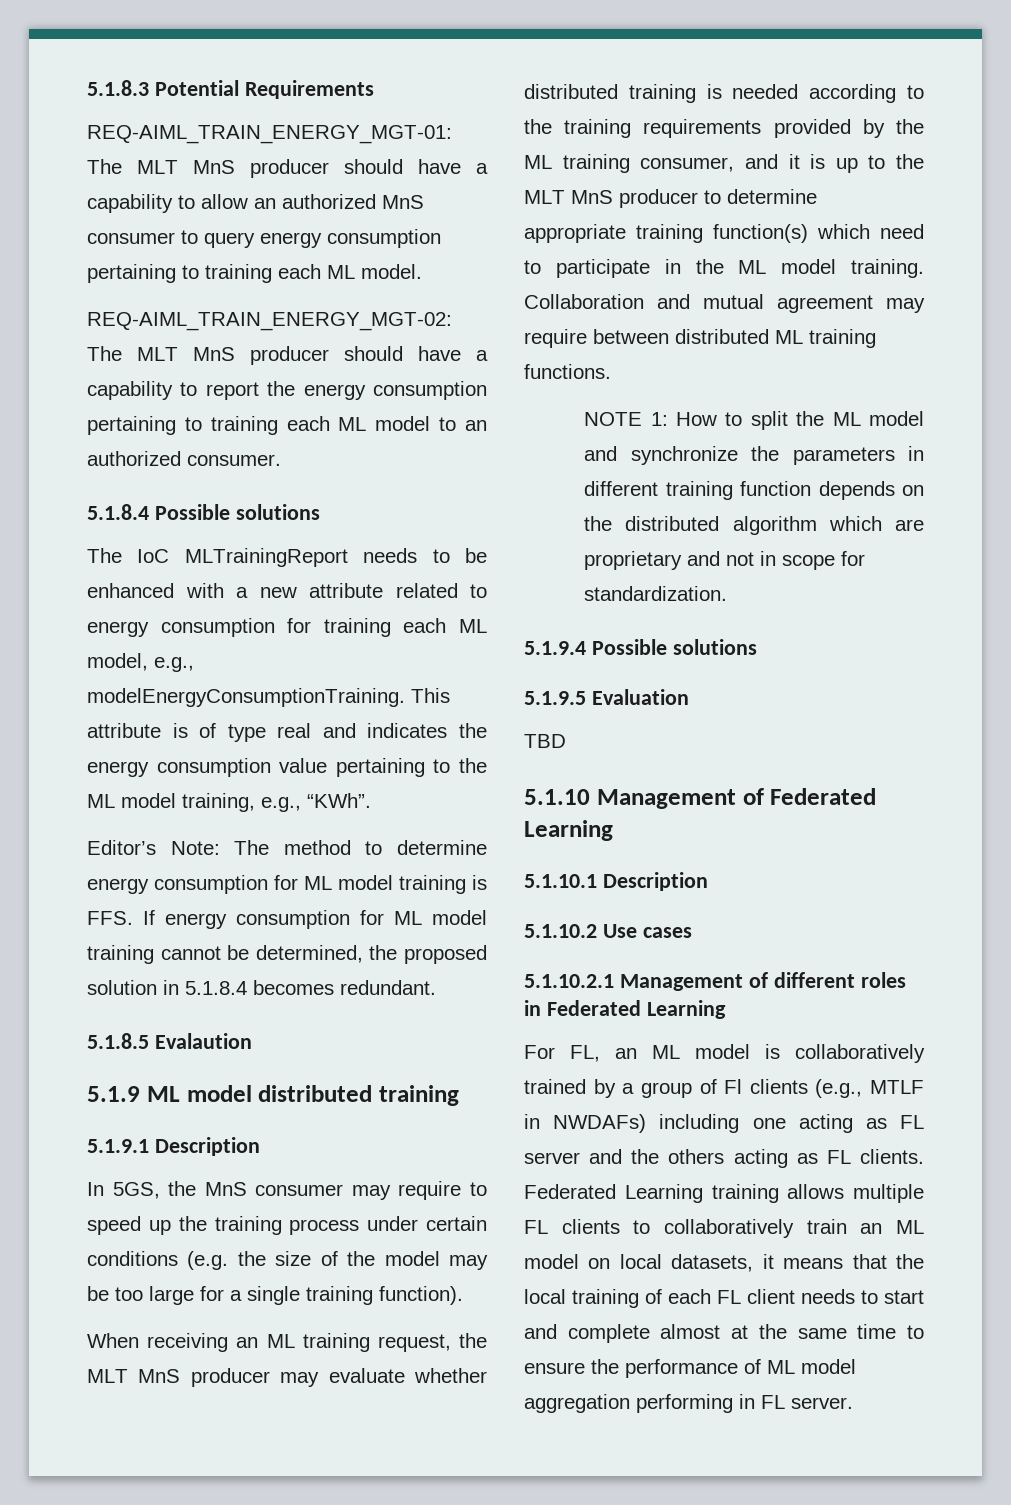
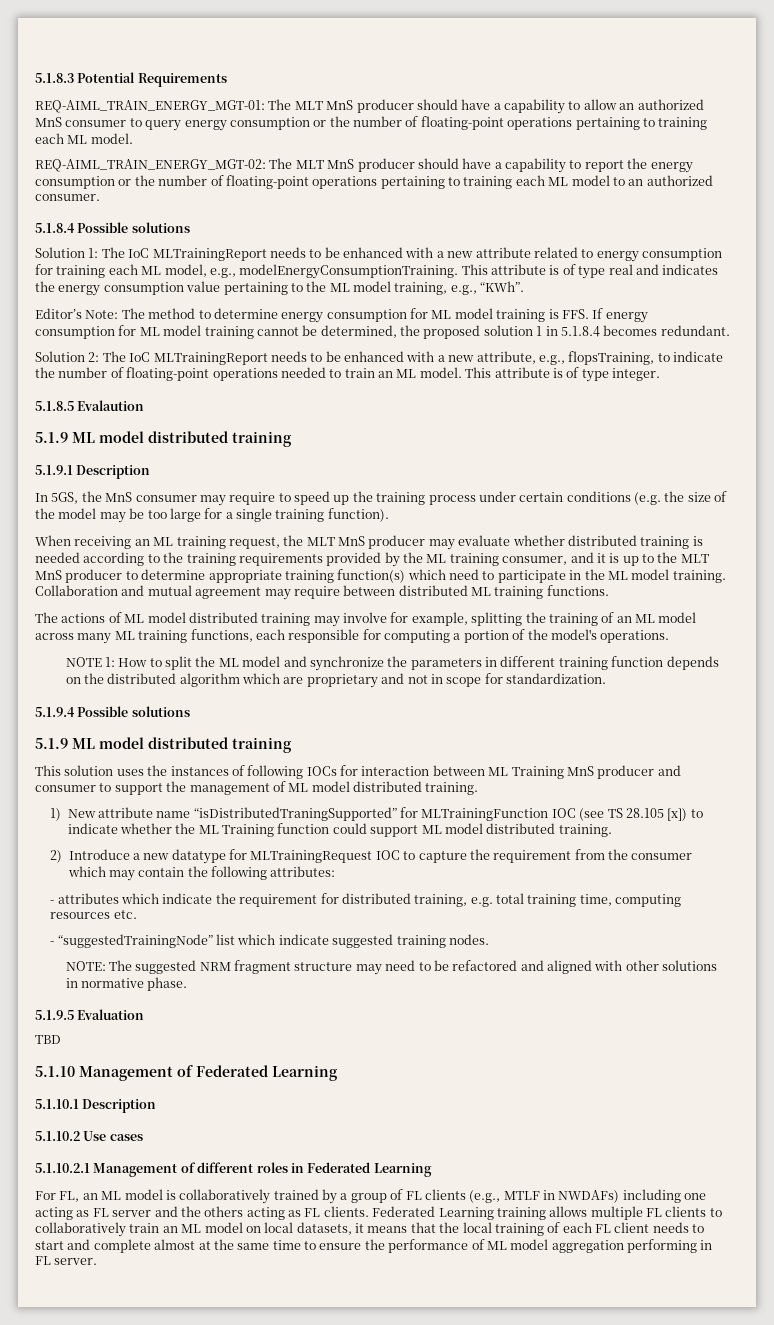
- REQ-AIML_TRAIN_ENERGY_MGT-01: The MLT MnS producer should have a capability to allow an authorized MnS consumer to query energy consumption pertaining to training each ML model.
+ REQ-AIML_TRAIN_ENERGY_MGT-01: The MLT MnS producer should have a capability to allow an authorized MnS consumer to query energy consumption or the number of floating-point operations pertaining to training each ML model.
- REQ-AIML_TRAIN_ENERGY_MGT-02: The MLT MnS producer should have a capability to report the energy consumption pertaining to training each ML model to an authorized consumer.
+ REQ-AIML_TRAIN_ENERGY_MGT-02: The MLT MnS producer should have a capability to report the energy consumption or the number of floating-point operations pertaining to training each ML model to an authorized consumer.
- The IoC MLTrainingReport needs to be enhanced with a new attribute related to energy consumption for training each ML model, e.g., modelEnergyConsumptionTraining.
+ Solution 1: The IoC MLTrainingReport needs to be enhanced with a new attribute related to energy consumption for training each ML model, e.g., modelEnergyConsumptionTraining.
- Editor’s Note: The method to determine energy consumption for ML model training is FFS. If energy consumption for ML model training cannot be determined, the proposed solution in 5.1.8.4 becomes redundant.
+ Editor’s Note: The method to determine energy consumption for ML model training is FFS. If energy consumption for ML model training cannot be determined, the proposed solution 1 in 5.1.8.4 becomes redundant.
+ Solution 2: The IoC MLTrainingReport needs to be enhanced with a new attribute, e.g., flopsTraining, to indicate the number of floating-point operations needed to train an ML model. This attribute is of type integer.
+ The actions of ML model distributed training may involve for example, splitting the training of an ML model across many ML training functions, each responsible for computing a portion of the model's operations.
  5.1.9.4 Possible solutions
+ 5.1.9 ML model distributed training
+ This solution uses the instances of following IOCs for interaction between ML Training MnS producer and consumer to support the management of ML model distributed training.
+ 1) New attribute name “isDistributedTraningSupported” for MLTrainingFunction IOC (see TS 28.105 [x]) to indicate whether the ML Training function could support ML model distributed training.
+ 2) Introduce a new datatype for MLTrainingRequest IOC to capture the requirement from the consumer which may contain the following attributes:
+ - attributes which indicate the requirement for distributed training, e.g. total training time, computing resources etc.
+ - “suggestedTrainingNode” list which indicate suggested training nodes.
+ NOTE: The suggested NRM fragment structure may need to be refactored and aligned with other solutions in normative phase.
- For FL, an ML model is collaboratively trained by a group of Fl clients (e.g., MTLF in NWDAFs) including one acting as FL server and the others acting as FL clients.
+ For FL, an ML model is collaboratively trained by a group of FL clients (e.g., MTLF in NWDAFs) including one acting as FL server and the others acting as FL clients.

